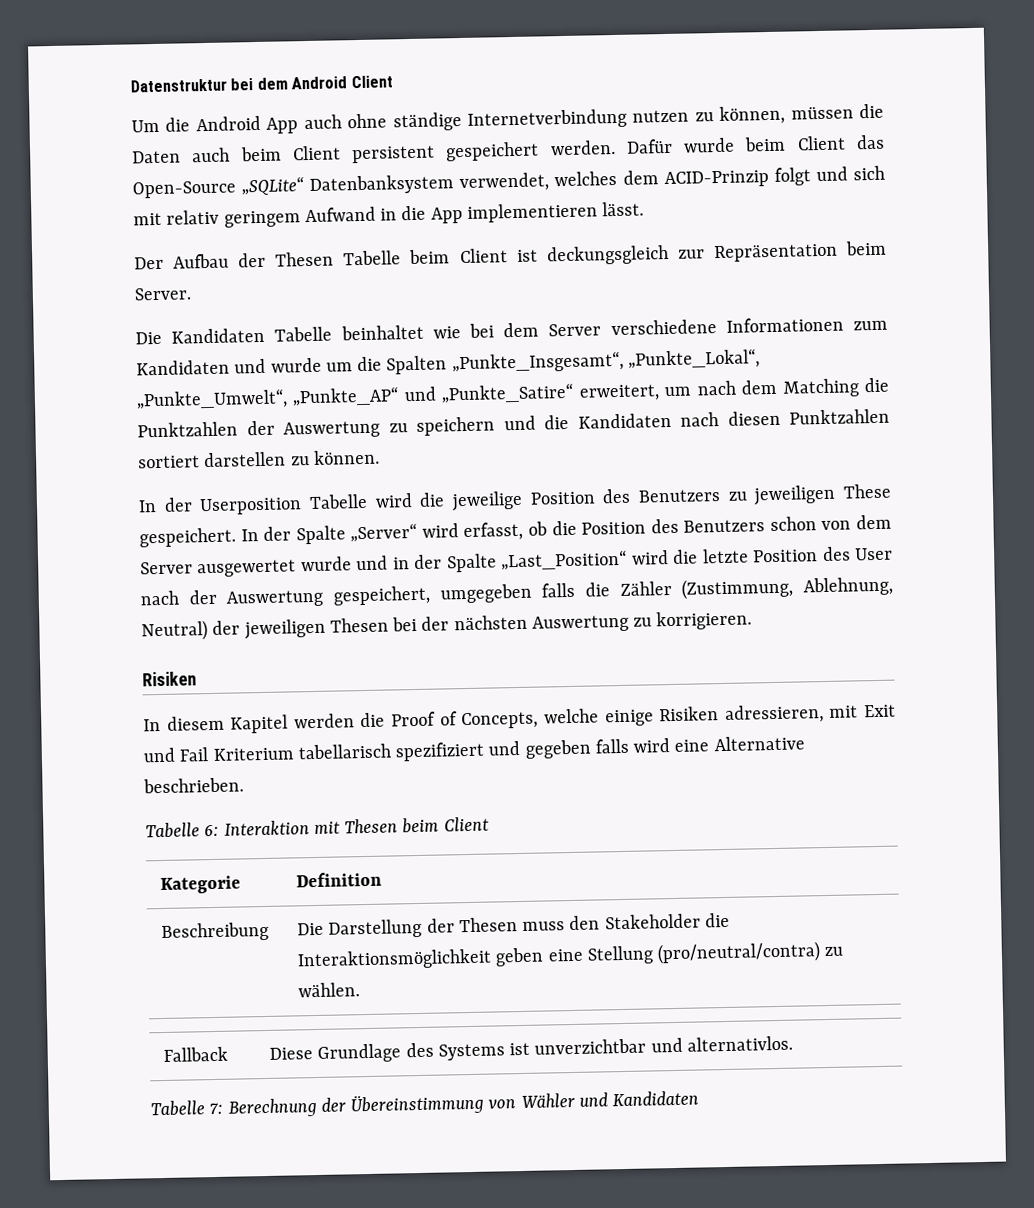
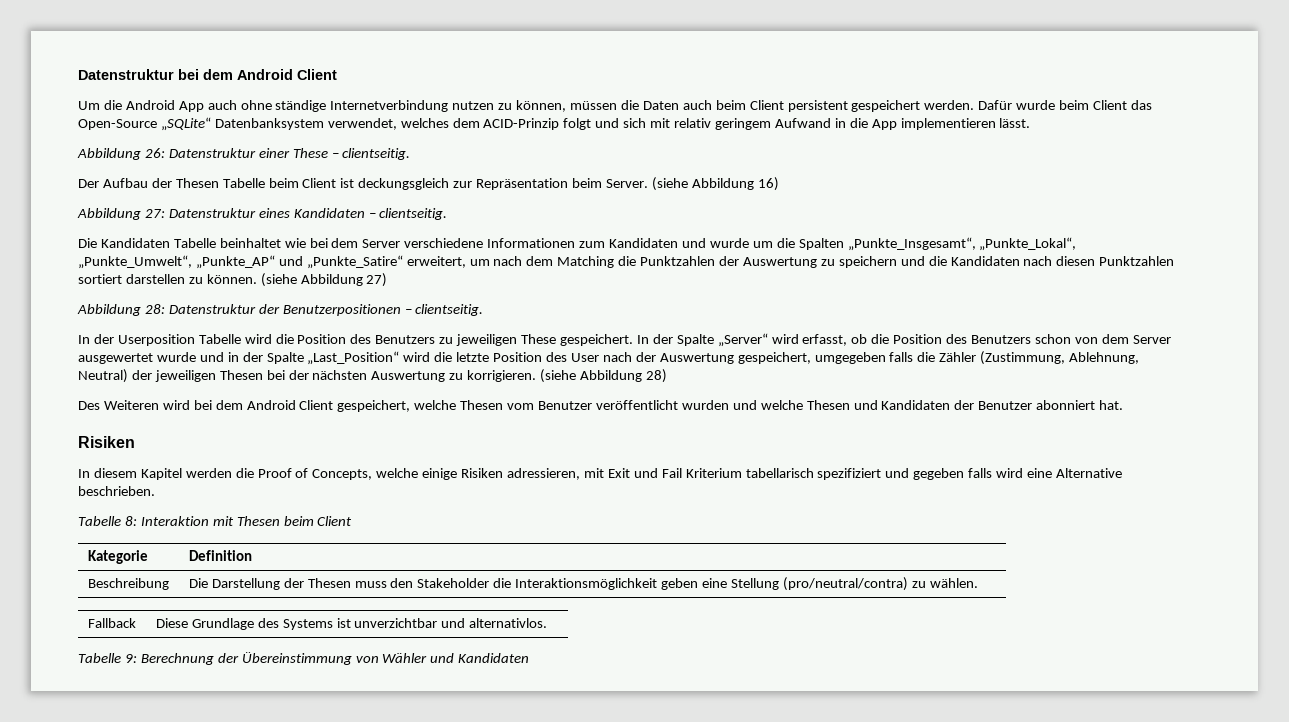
+ Abbildung 26: Datenstruktur einer These – clientseitig.
+ (siehe Abbildung 16)
+ Abbildung 27: Datenstruktur eines Kandidaten – clientseitig.
+ (siehe Abbildung 27)
+ Abbildung 28: Datenstruktur der Benutzerpositionen – clientseitig.
- In der Userposition Tabelle wird die jeweilige Position des Benutzers zu jeweiligen These gespeichert.
+ In der Userposition Tabelle wird die Position des Benutzers zu jeweiligen These gespeichert.
+ (siehe Abbildung 28)
+ Des Weiteren wird bei dem Android Client gespeichert, welche Thesen vom Benutzer veröffentlicht wurden und welche Thesen und Kandidaten der Benutzer abonniert hat.
- Tabelle 6: Interaktion mit Thesen beim Client
+ Tabelle 8: Interaktion mit Thesen beim Client
- Tabelle 7: Berechnung der Übereinstimmung von Wähler und Kandidaten
+ Tabelle 9: Berechnung der Übereinstimmung von Wähler und Kandidaten

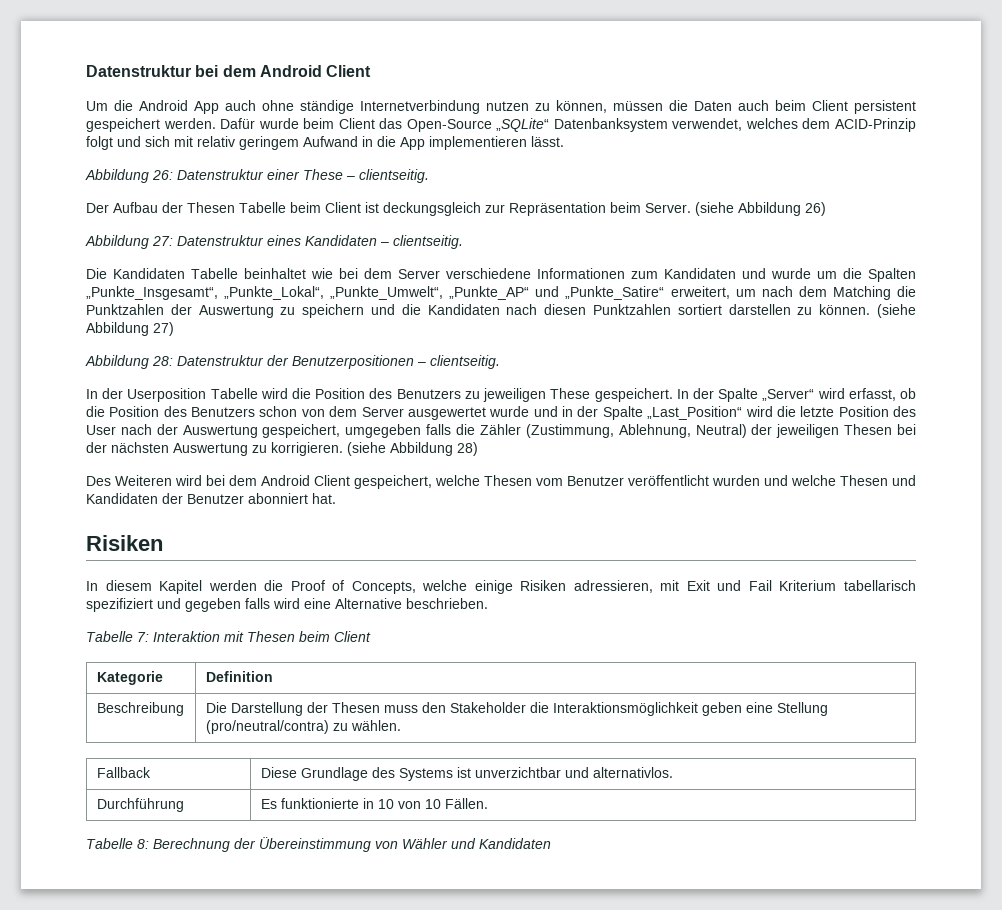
- (siehe Abbildung 16)
+ (siehe Abbildung 26)
- Tabelle 8: Interaktion mit Thesen beim Client
+ Tabelle 7: Interaktion mit Thesen beim Client
- Tabelle 9: Berechnung der Übereinstimmung von Wähler und Kandidaten
+ Durchführung | Es funktionierte in 10 von 10 Fällen.
+ Tabelle 8: Berechnung der Übereinstimmung von Wähler und Kandidaten

